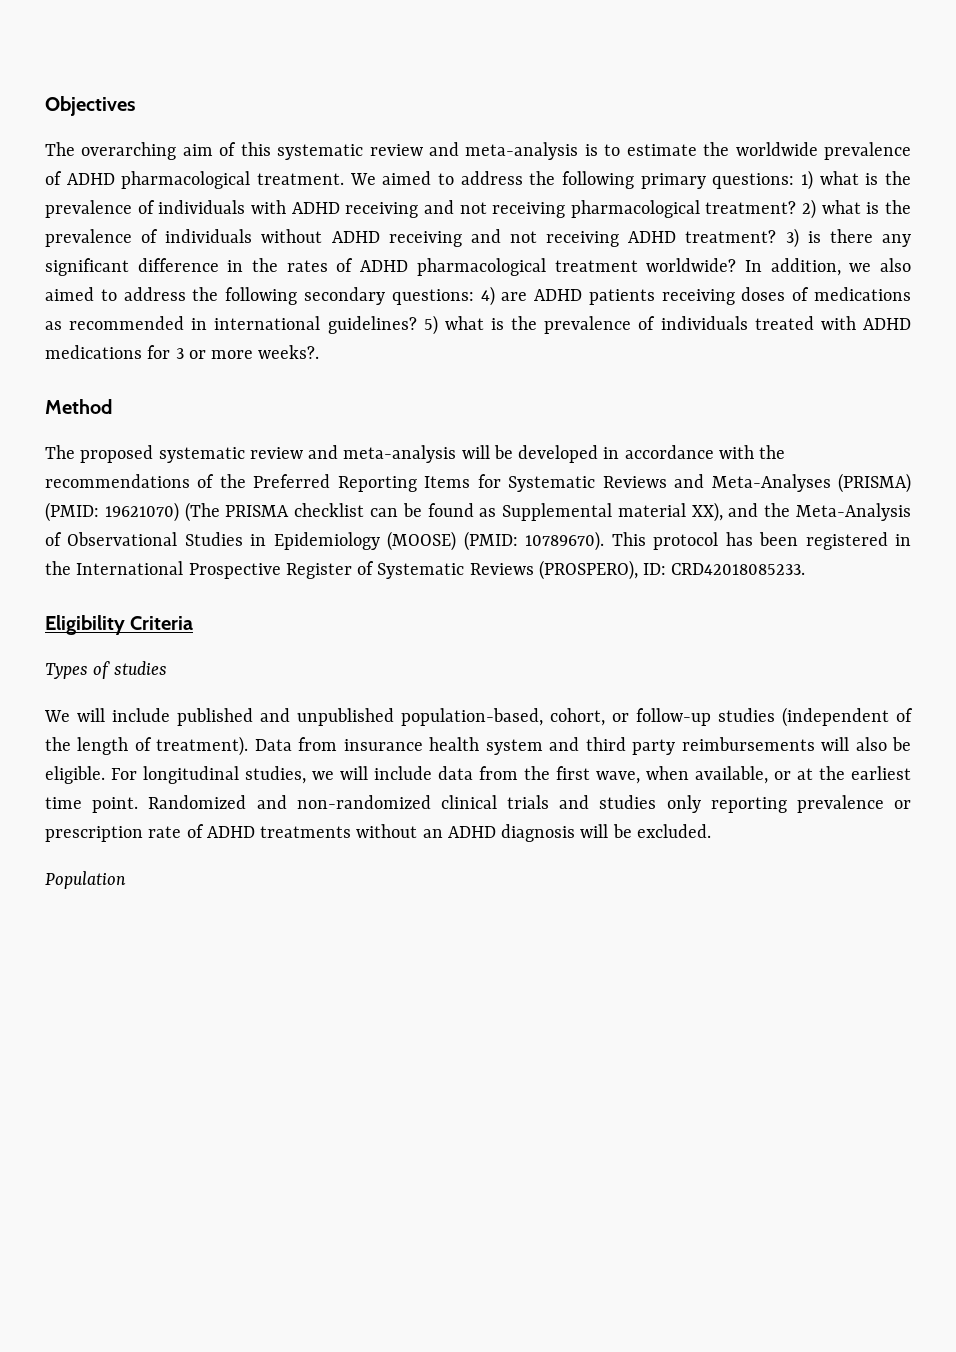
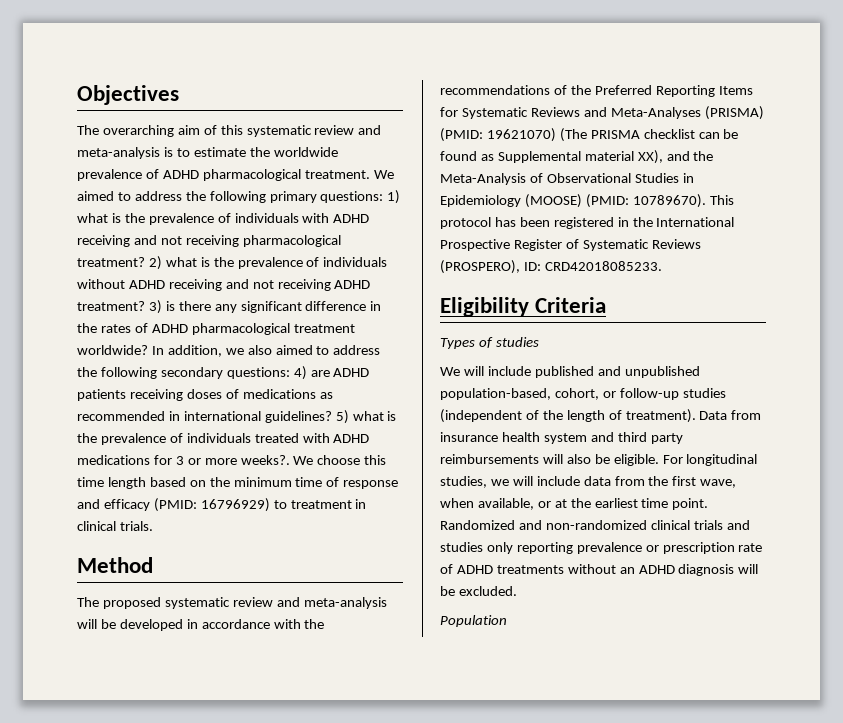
+ We choose this time length based on the minimum time of response and efficacy (PMID: 16796929) to treatment in clinical trials.

